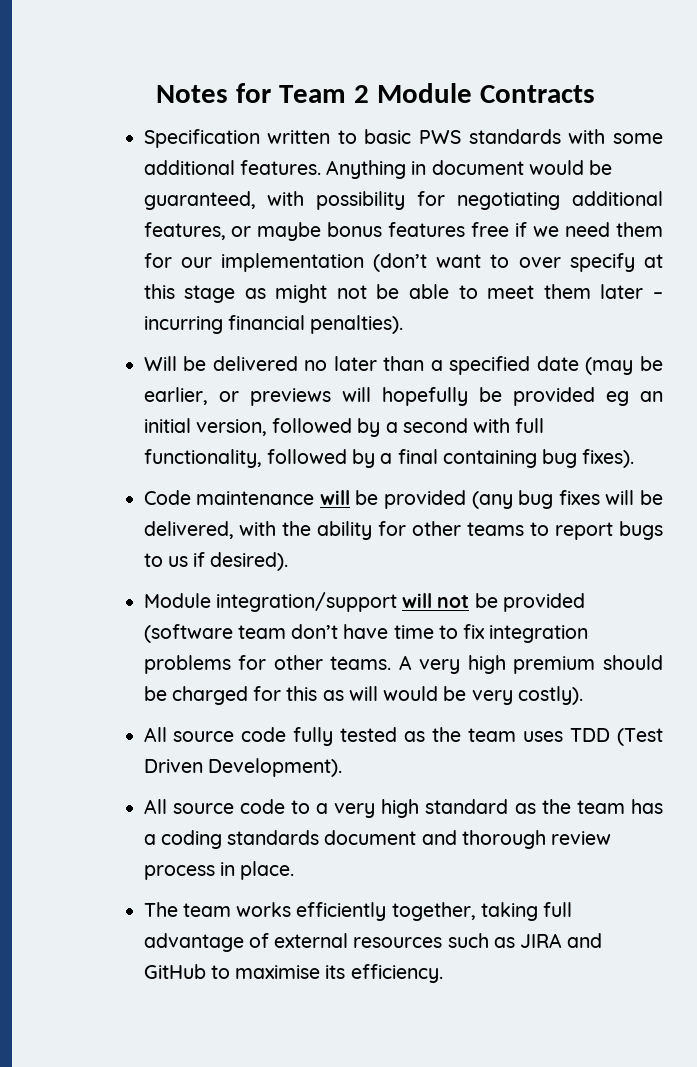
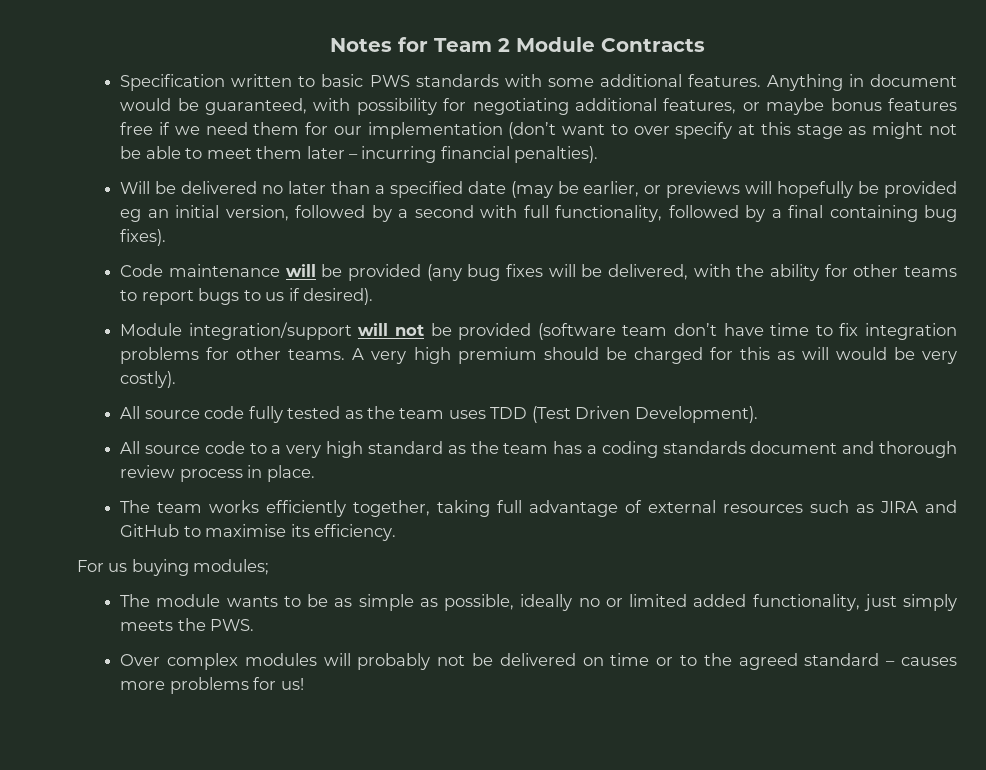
+ For us buying modules;
+ The module wants to be as simple as possible, ideally no or limited added functionality, just simply meets the PWS.
+ Over complex modules will probably not be delivered on time or to the agreed standard – causes more problems for us!

